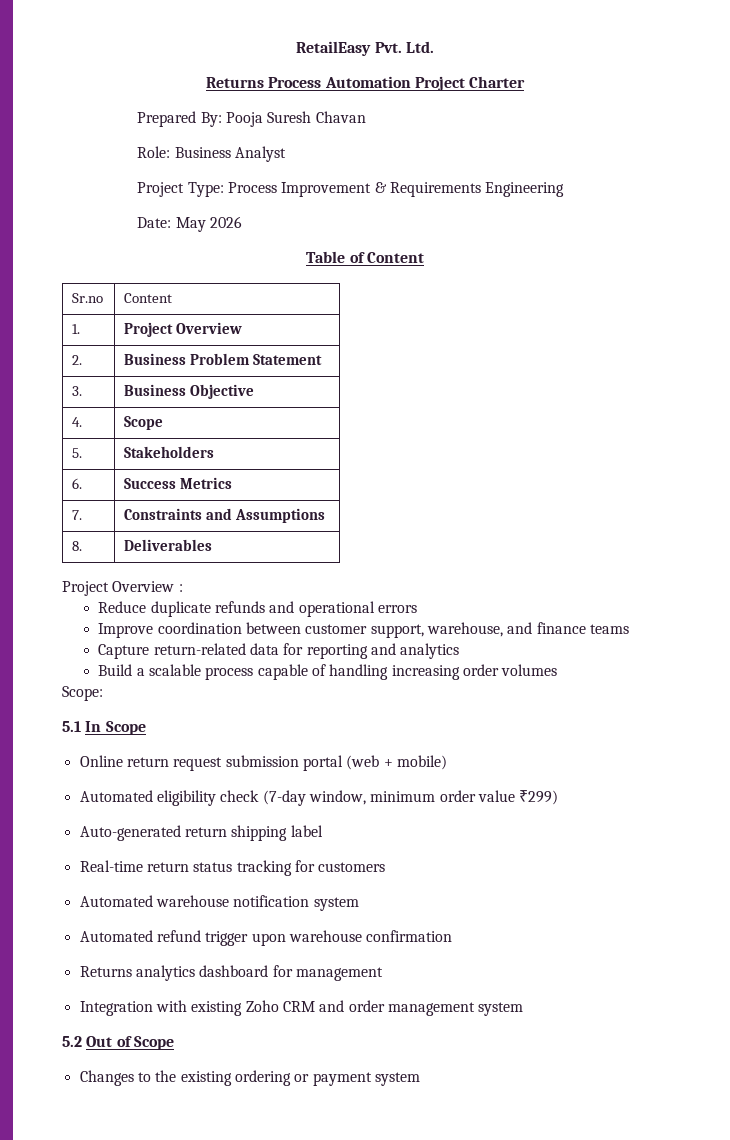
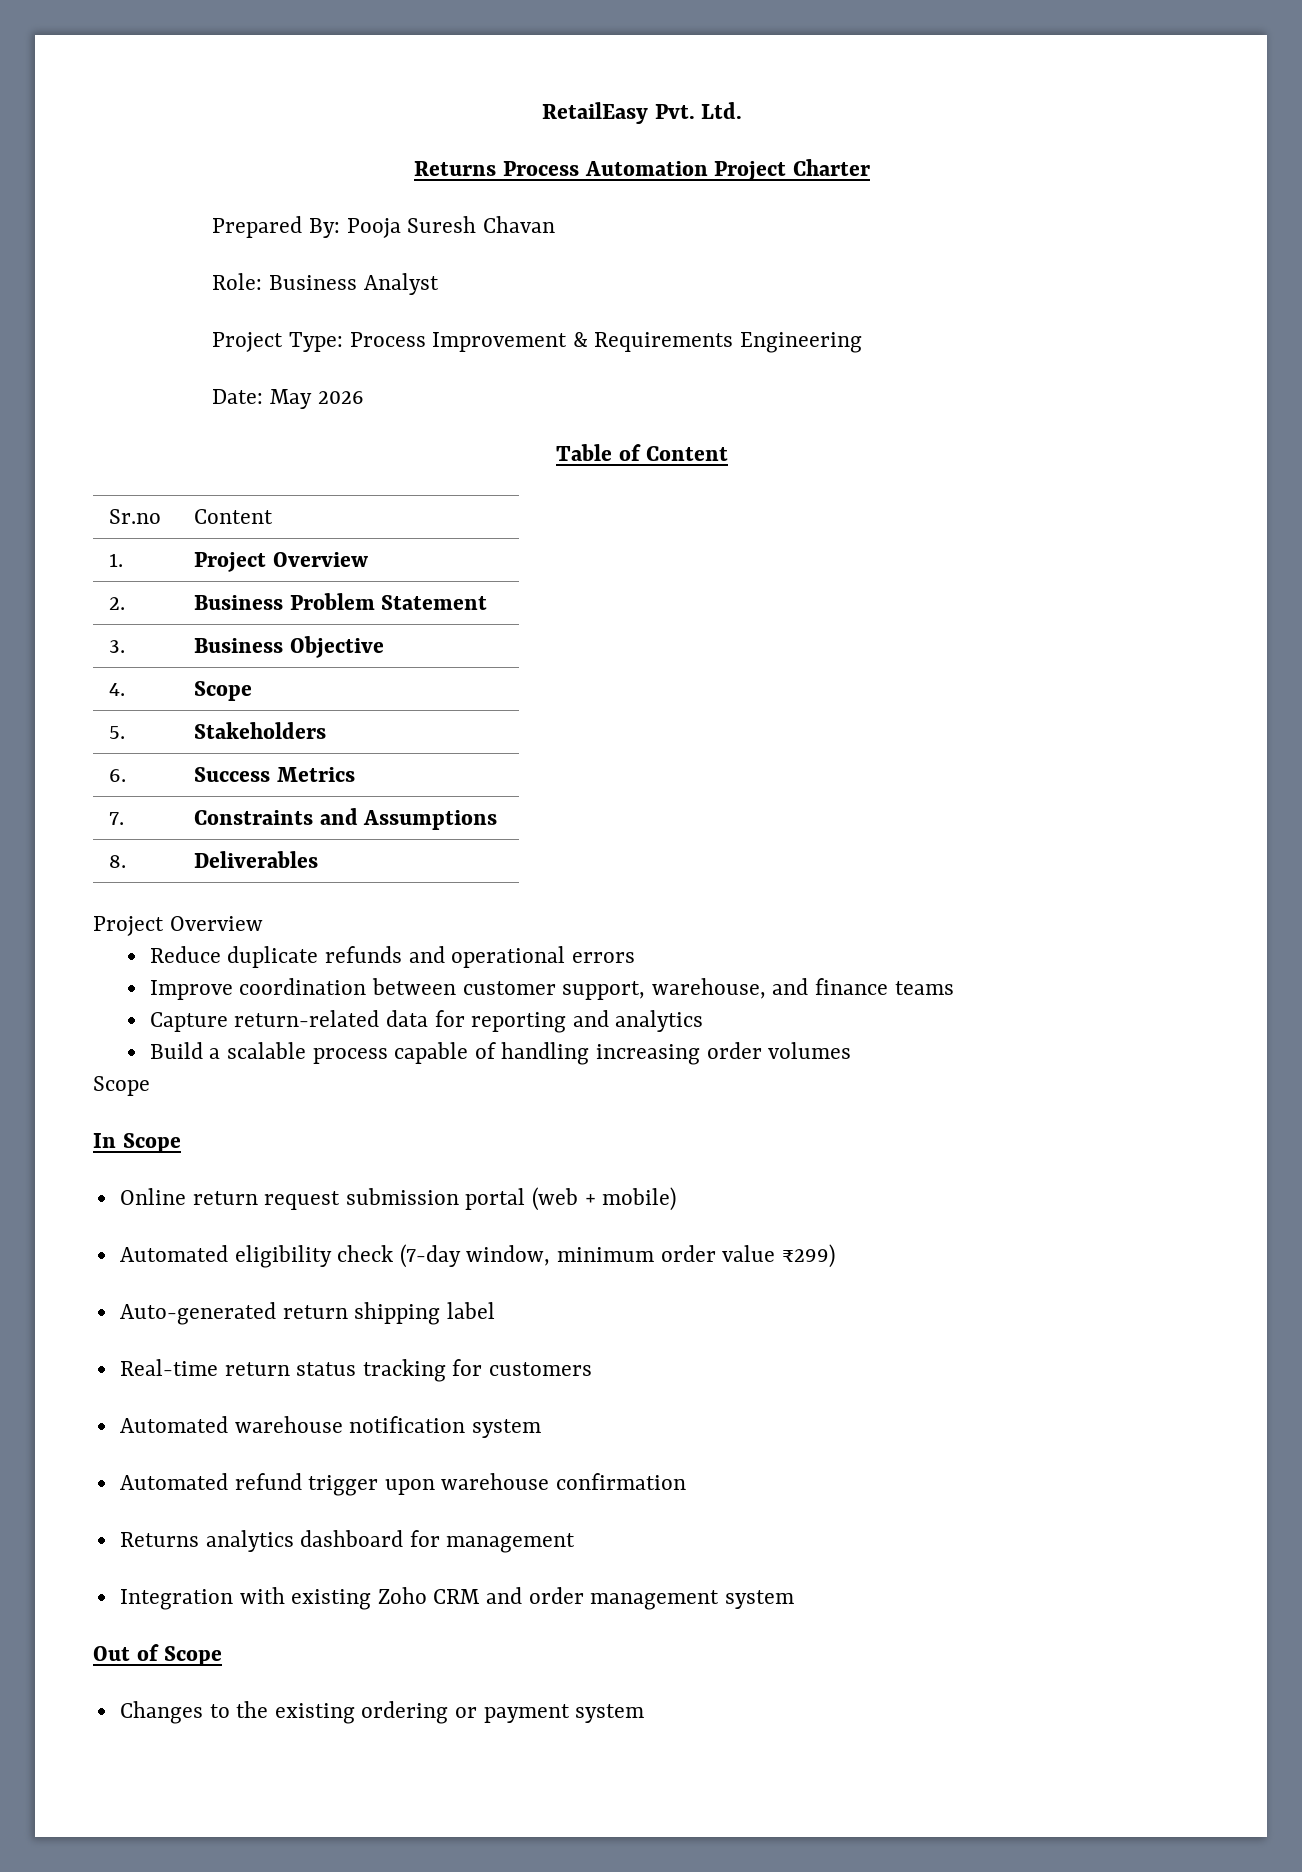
  8. | Deliverables
- Project Overview :
+ Project Overview
  Build a scalable process capable of handling increasing order volumes
- Scope:
- 5.1 In Scope
+ Scope
+ In Scope
- 5.2 Out of Scope
+ Out of Scope

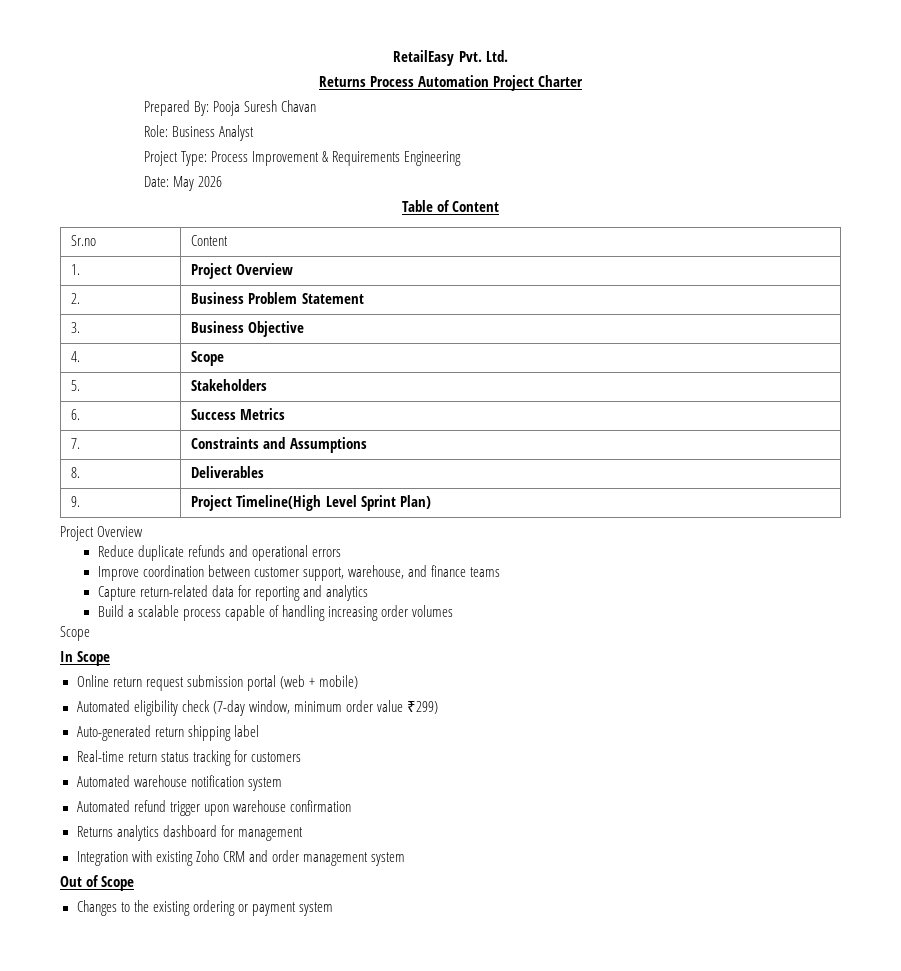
+ 9. | Project Timeline(High Level Sprint Plan)

